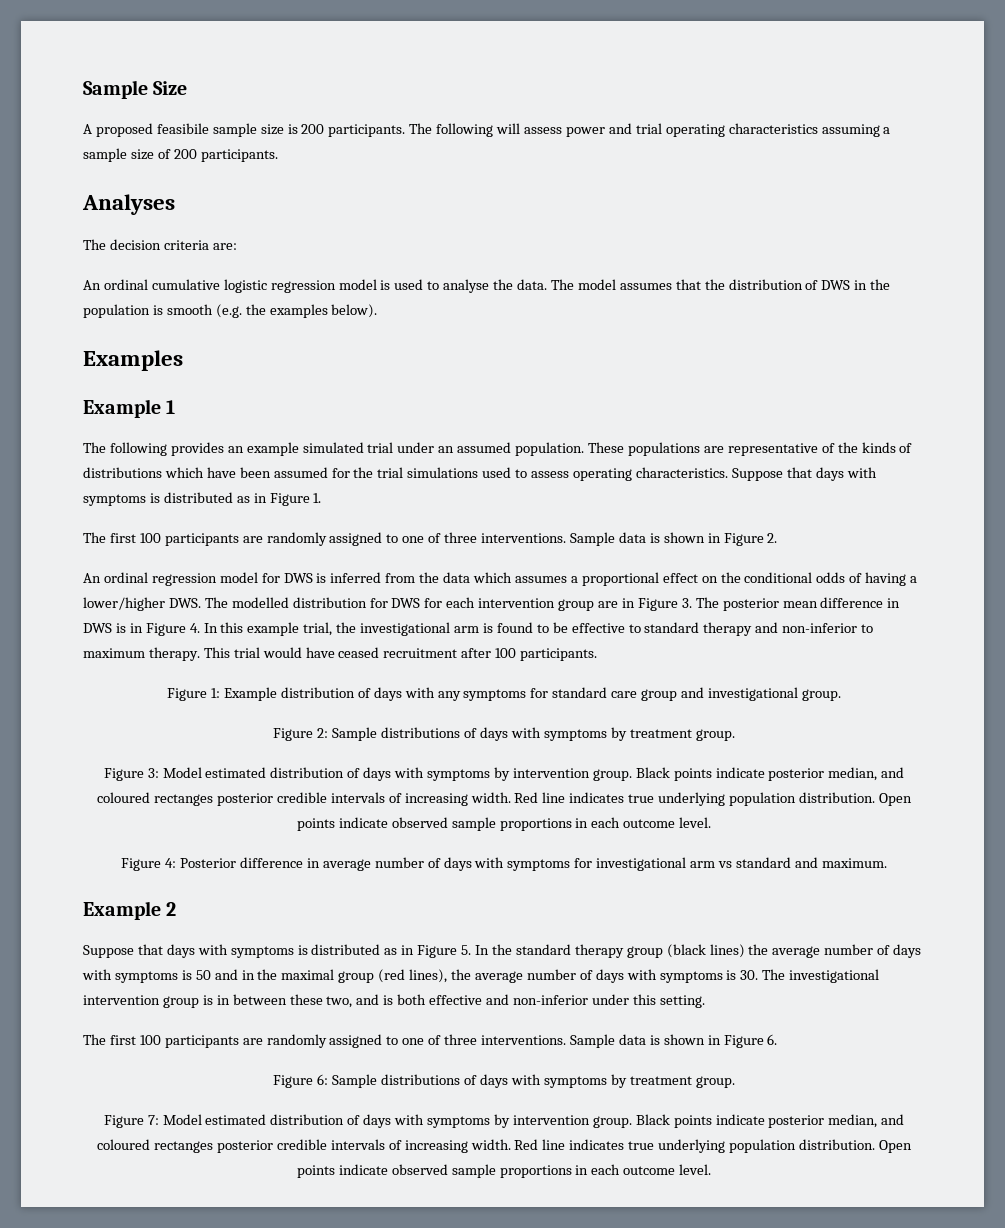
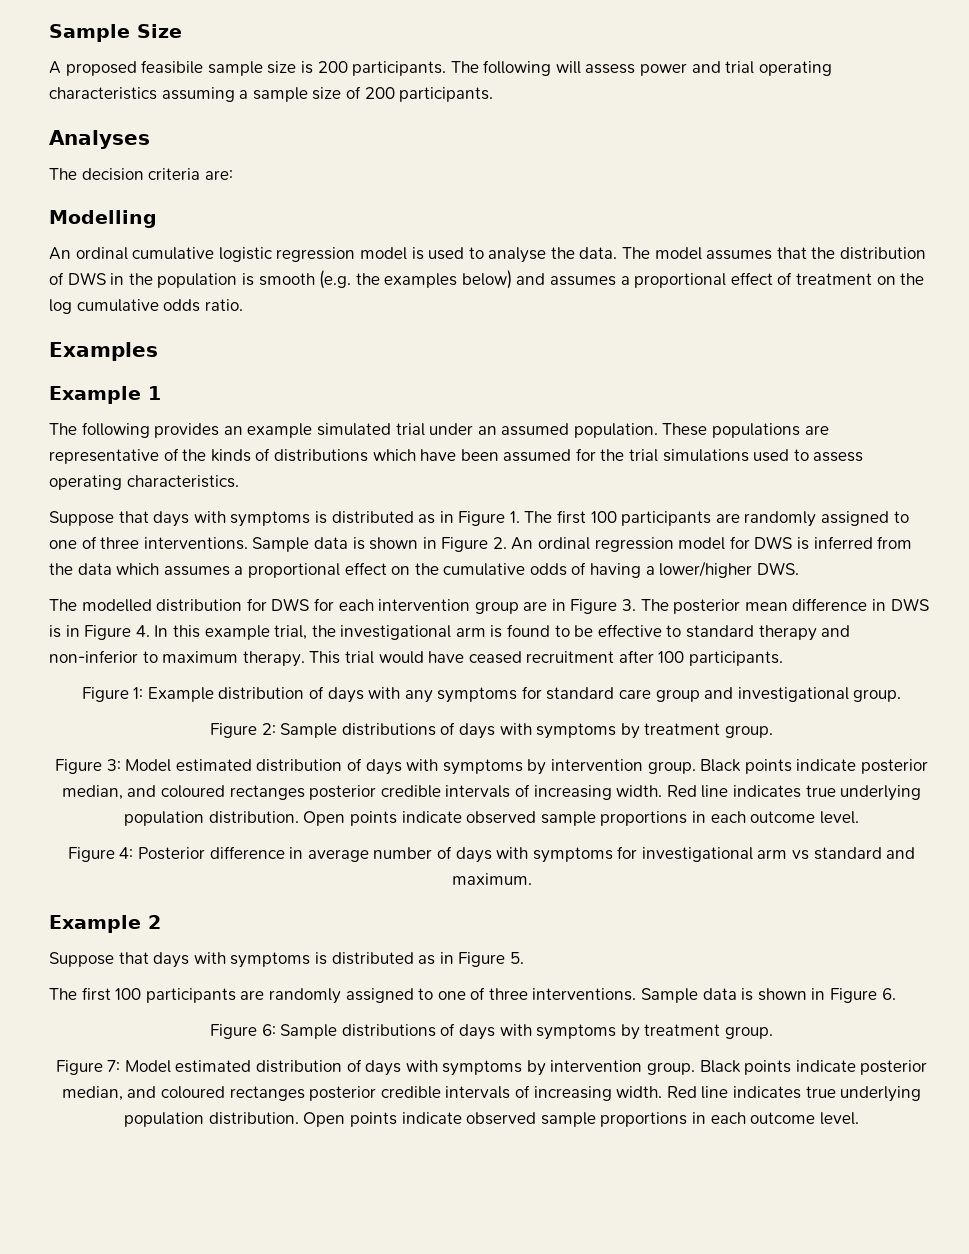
+ Modelling
- The model assumes that the distribution of DWS in the population is smooth (e.g. the examples below).
+ The model assumes that the distribution of DWS in the population is smooth (e.g. the examples below) and assumes a proportional effect of treatment on the log cumulative odds ratio.
- These populations are representative of the kinds of distributions which have been assumed for the trial simulations used to assess operating characteristics. Suppose that days with symptoms is distributed as in Figure 1.
- The first 100 participants are randomly assigned to one of three interventions.
+ These populations are representative of the kinds of distributions which have been assumed for the trial simulations used to assess operating characteristics.
+ Suppose that days with symptoms is distributed as in Figure 1. The first 100 participants are randomly assigned to one of three interventions.
- Sample data is shown in Figure 2.
- An ordinal regression model for DWS is inferred from the data which assumes a proportional effect on the conditional odds of having a lower/higher DWS. The modelled distribution for DWS for each intervention group are in Figure 3. The posterior mean difference in DWS is in Figure 4. In this example trial, the investigational arm is found to be effective to standard therapy and non-inferior to maximum therapy.
+ Sample data is shown in Figure 2. An ordinal regression model for DWS is inferred from the data which assumes a proportional effect on the cumulative odds of having a lower/higher DWS.
+ The modelled distribution for DWS for each intervention group are in Figure 3. The posterior mean difference in DWS is in Figure 4. In this example trial, the investigational arm is found to be effective to standard therapy and non-inferior to maximum therapy.
- Suppose that days with symptoms is distributed as in Figure 5. In the standard therapy group (black lines) the average number of days with symptoms is 50 and in the maximal group (red lines), the average number of days with symptoms is 30. The investigational intervention group is in between these two, and is both effective and non-inferior under this setting.
+ Suppose that days with symptoms is distributed as in Figure 5.

